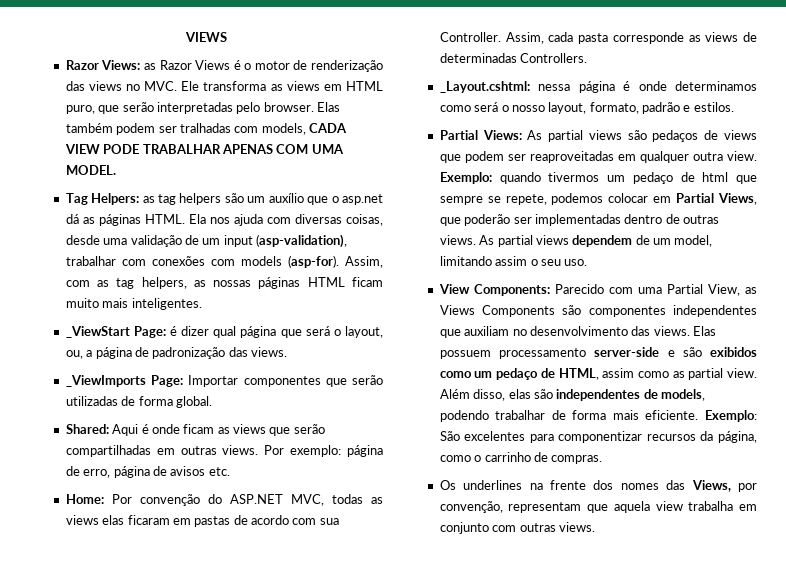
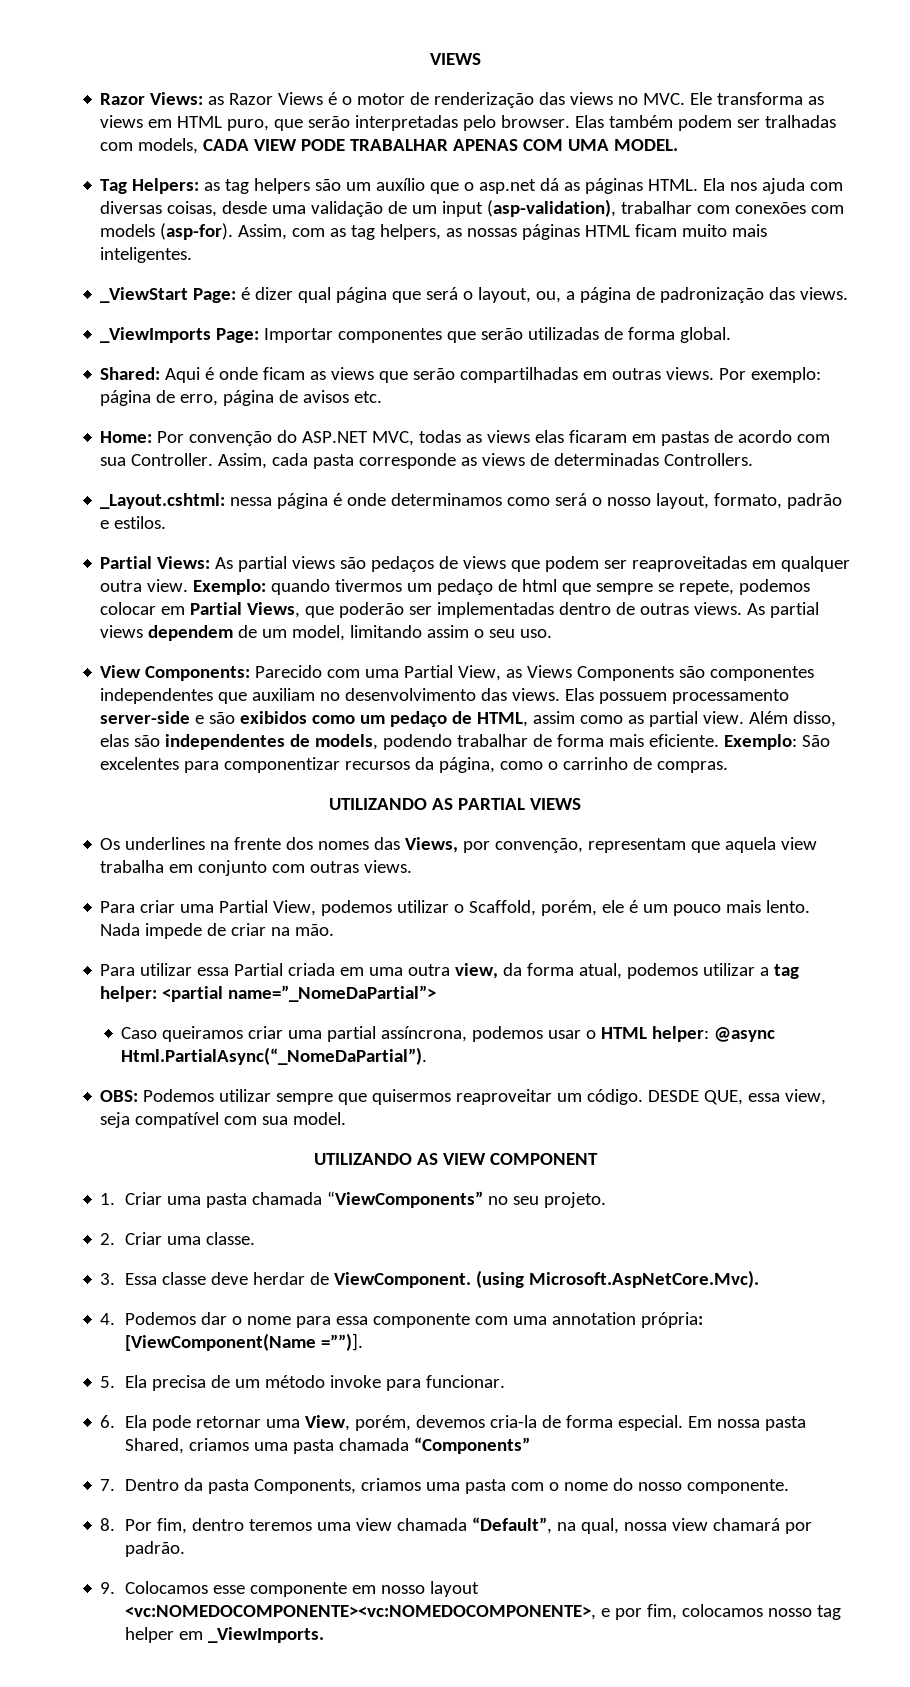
+ UTILIZANDO AS PARTIAL VIEWS
+ Para criar uma Partial View, podemos utilizar o Scaffold, porém, ele é um pouco mais lento. Nada impede de criar na mão.
+ Para utilizar essa Partial criada em uma outra view, da forma atual, podemos utilizar a tag helper: <partial name=”_NomeDaPartial”>
+ Caso queiramos criar uma partial assíncrona, podemos usar o HTML helper: @async Html.PartialAsync(“_NomeDaPartial”).
+ OBS: Podemos utilizar sempre que quisermos reaproveitar um código. DESDE QUE, essa view, seja compatível com sua model.
+ UTILIZANDO AS VIEW COMPONENT
+ 1. Criar uma pasta chamada “ViewComponents” no seu projeto.
+ 2. Criar uma classe.
+ 3. Essa classe deve herdar de ViewComponent. (using Microsoft.AspNetCore.Mvc).
+ 4. Podemos dar o nome para essa componente com uma annotation própria: [ViewComponent(Name =””)].
+ 5. Ela precisa de um método invoke para funcionar.
+ 6. Ela pode retornar uma View, porém, devemos cria-la de forma especial. Em nossa pasta Shared, criamos uma pasta chamada “Components”
+ 7. Dentro da pasta Components, criamos uma pasta com o nome do nosso componente.
+ 8. Por fim, dentro teremos uma view chamada “Default”, na qual, nossa view chamará por padrão.
+ 9. Colocamos esse componente em nosso layout <vc:NOMEDOCOMPONENTE><vc:NOMEDOCOMPONENTE>, e por fim, colocamos nosso tag helper em _ViewImports.

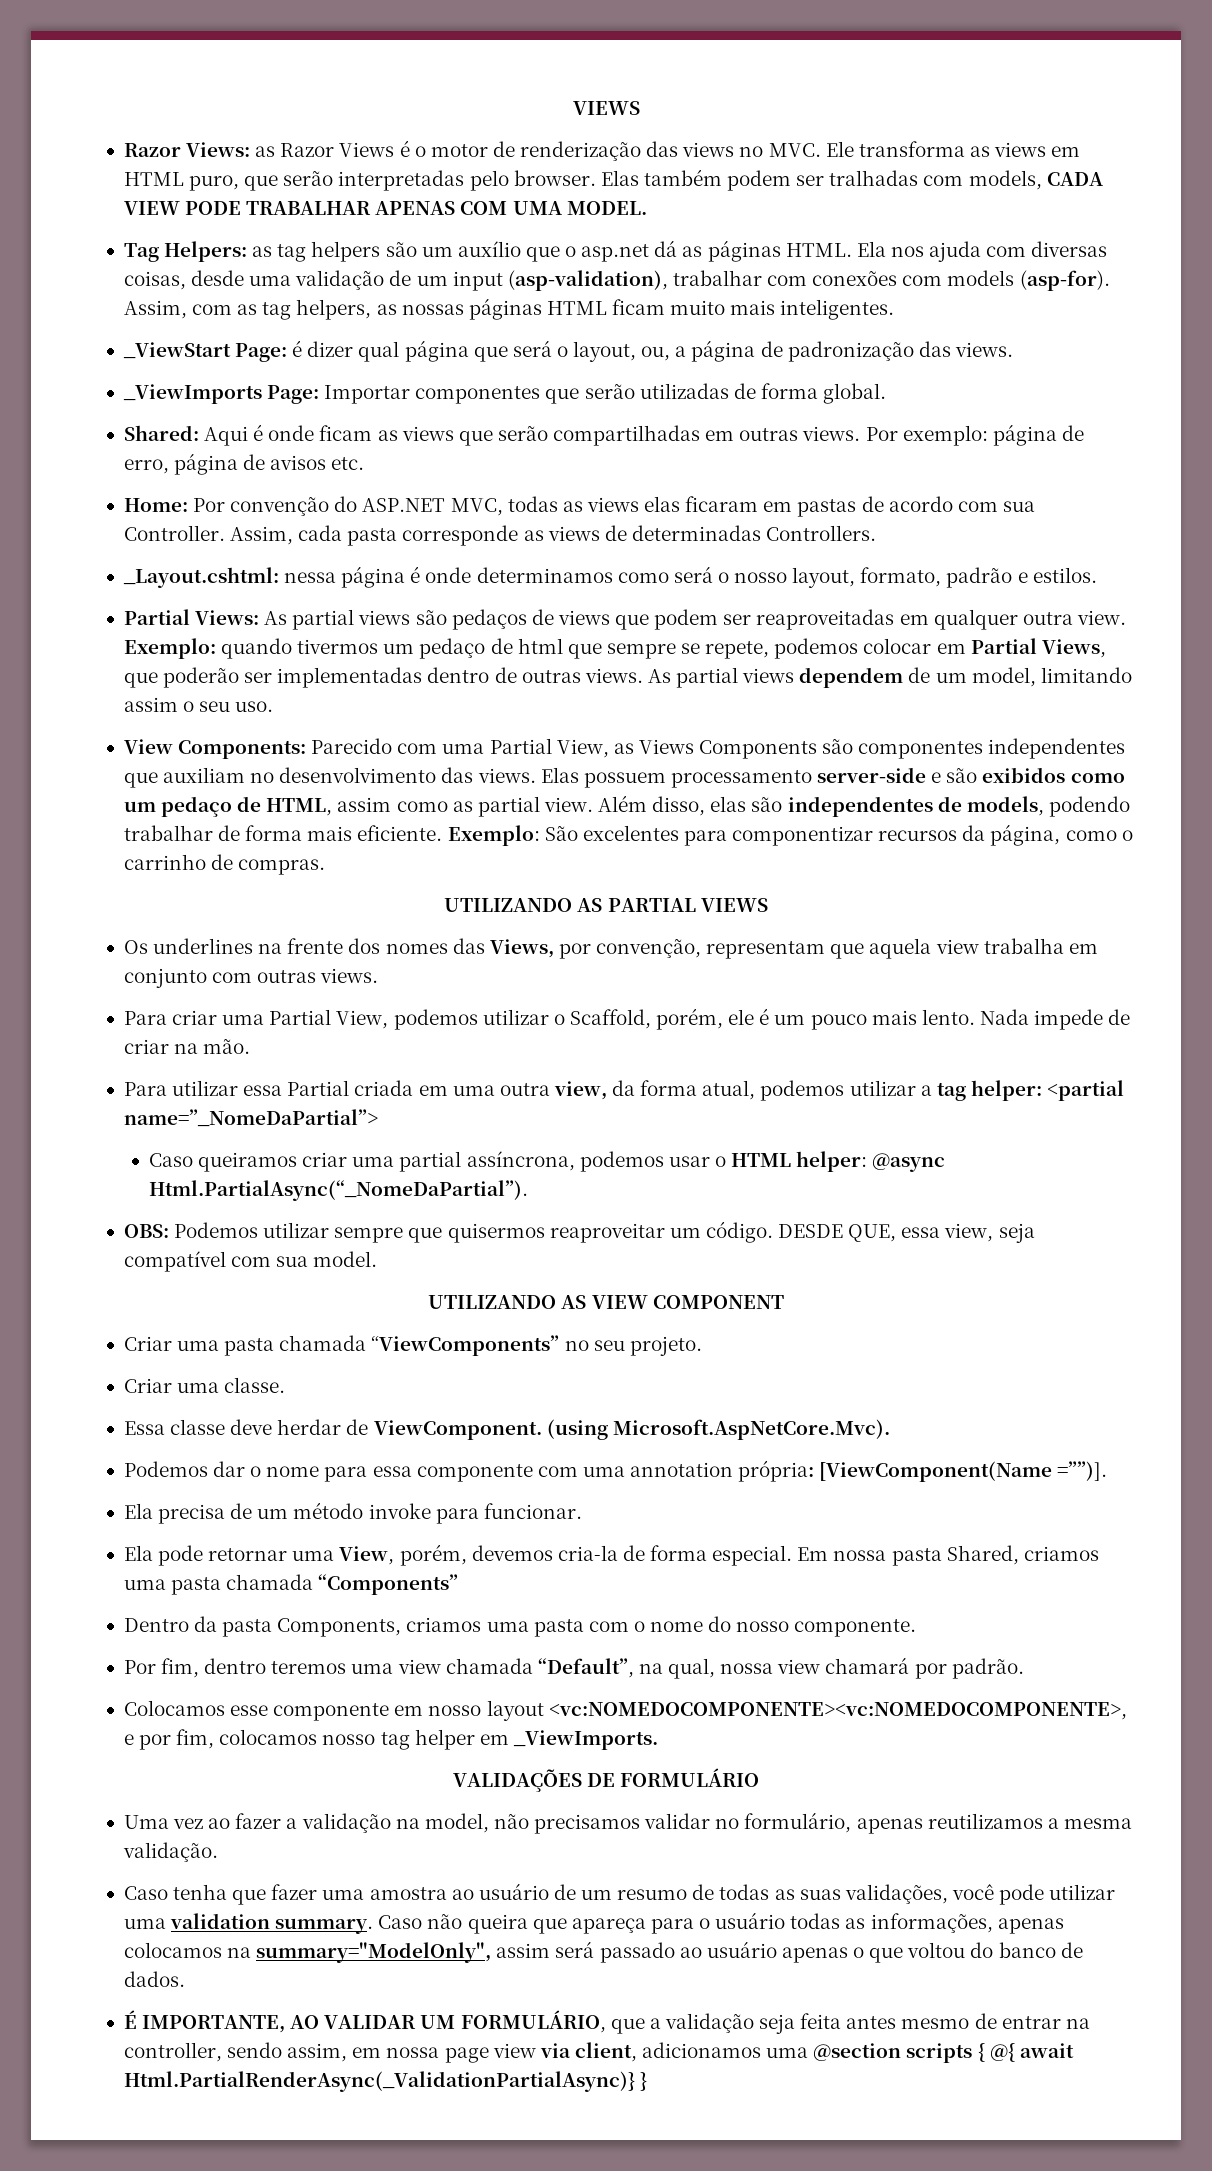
- 1. Criar uma pasta chamada “ViewComponents” no seu projeto.
+ Criar uma pasta chamada “ViewComponents” no seu projeto.
- 2. Criar uma classe.
+ Criar uma classe.
- 3. Essa classe deve herdar de ViewComponent.
+ Essa classe deve herdar de ViewComponent.
- 4. Podemos dar o nome para essa componente com uma annotation própria: [ViewComponent(Name =””)].
+ Podemos dar o nome para essa componente com uma annotation própria: [ViewComponent(Name =””)].
- 5. Ela precisa de um método invoke para funcionar.
+ Ela precisa de um método invoke para funcionar.
- 6. Ela pode retornar uma View, porém, devemos cria-la de forma especial.
+ Ela pode retornar uma View, porém, devemos cria-la de forma especial.
- 7. Dentro da pasta Components, criamos uma pasta com o nome do nosso componente.
+ Dentro da pasta Components, criamos uma pasta com o nome do nosso componente.
- 8. Por fim, dentro teremos uma view chamada “Default”, na qual, nossa view chamará por padrão.
+ Por fim, dentro teremos uma view chamada “Default”, na qual, nossa view chamará por padrão.
- 9. Colocamos esse componente em nosso layout <vc:NOMEDOCOMPONENTE><vc:NOMEDOCOMPONENTE>, e por fim, colocamos nosso tag helper em _ViewImports.
+ Colocamos esse componente em nosso layout <vc:NOMEDOCOMPONENTE><vc:NOMEDOCOMPONENTE>, e por fim, colocamos nosso tag helper em _ViewImports.
+ VALIDAÇÕES DE FORMULÁRIO
+ Uma vez ao fazer a validação na model, não precisamos validar no formulário, apenas reutilizamos a mesma validação.
+ Caso tenha que fazer uma amostra ao usuário de um resumo de todas as suas validações, você pode utilizar uma validation summary. Caso não queira que apareça para o usuário todas as informações, apenas colocamos na summary="ModelOnly", assim será passado ao usuário apenas o que voltou do banco de dados.
+ É IMPORTANTE, AO VALIDAR UM FORMULÁRIO, que a validação seja feita antes mesmo de entrar na controller, sendo assim, em nossa page view via client, adicionamos uma @section scripts { @{ await Html.PartialRenderAsync(_ValidationPartialAsync)} }

